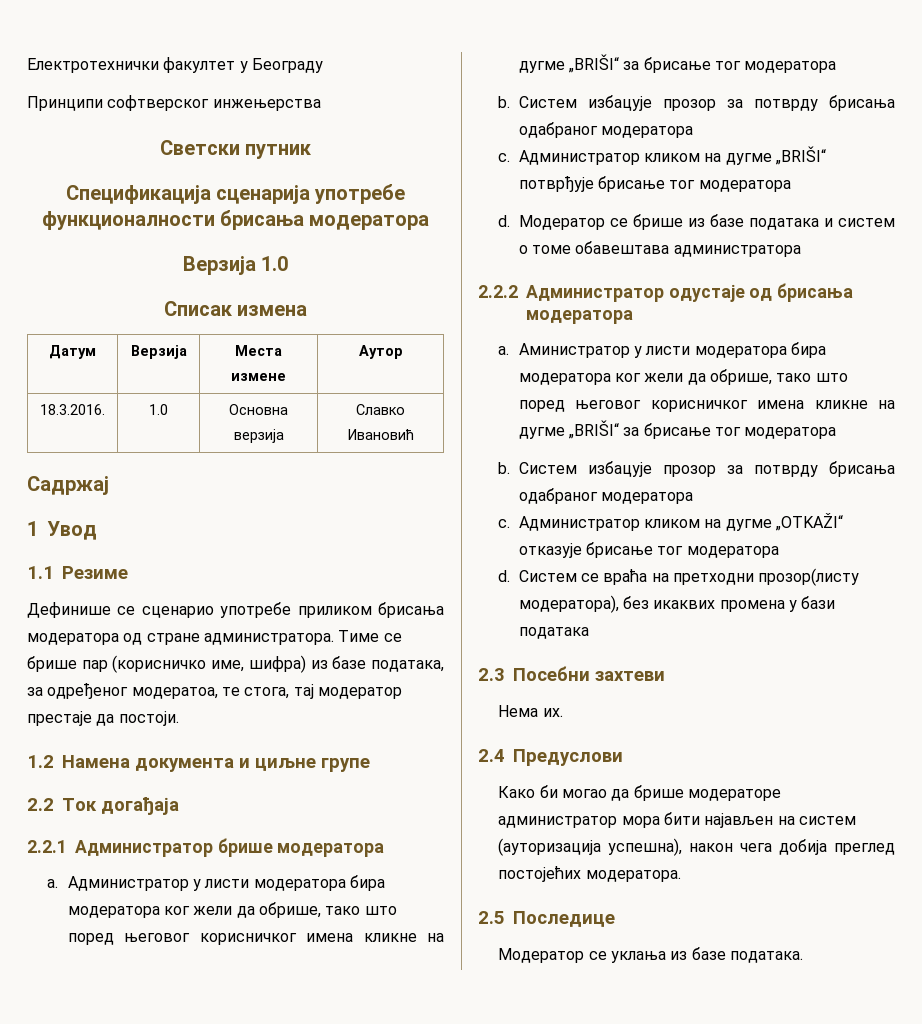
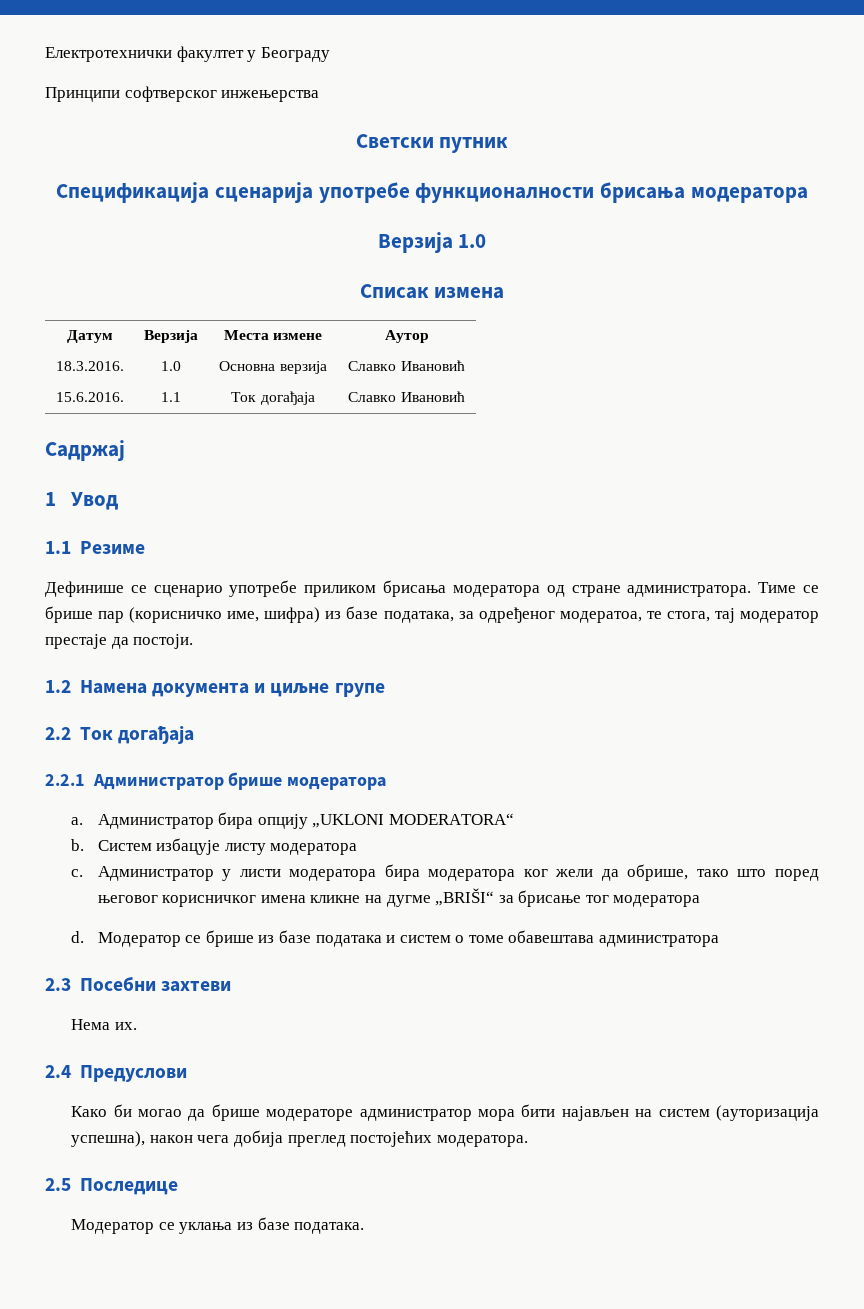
+ 15.6.2016. | 1.1 | Ток догађаја | Славко Ивановић
- Администратор у листи модератора бира модератора ког жели да обрише, тако што поред његовог корисничког имена кликне на дугме „BRIŠI“ за брисање тог модератора
- b. Систем избацује прозор за потврду брисања одабраног модератора
- c. Администратор кликом на дугме „BRIŠI“ потврђује брисање тог модератора
+ Администратор бира опцију „UKLONI MODERATORA“
+ b. Систем избацује листу модератора
+ c. Администратор у листи модератора бира модератора ког жели да обрише, тако што поред његовог корисничког имена кликне на дугме „BRIŠI“ за брисање тог модератора
- 2.2.2 Администратор одустаје од брисања модератора
- a. Аминистратор у листи модератора бира модератора ког жели да обрише, тако што поред његовог корисничког имена кликне на дугме „BRIŠI“ за брисање тог модератора
- b. Систем избацује прозор за потврду брисања одабраног модератора
- c. Администратор кликом на дугме „OTKAŽI“ отказује брисање тог модератора
- d. Систем се враћа на претходни прозор(листу модератора), без икаквих промена у бази података

